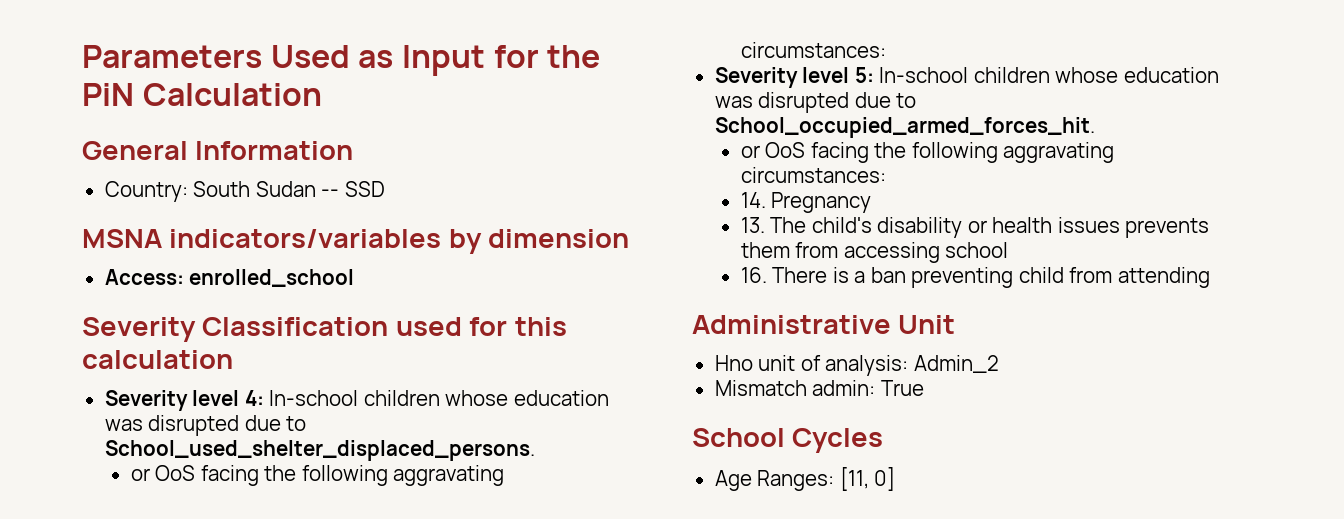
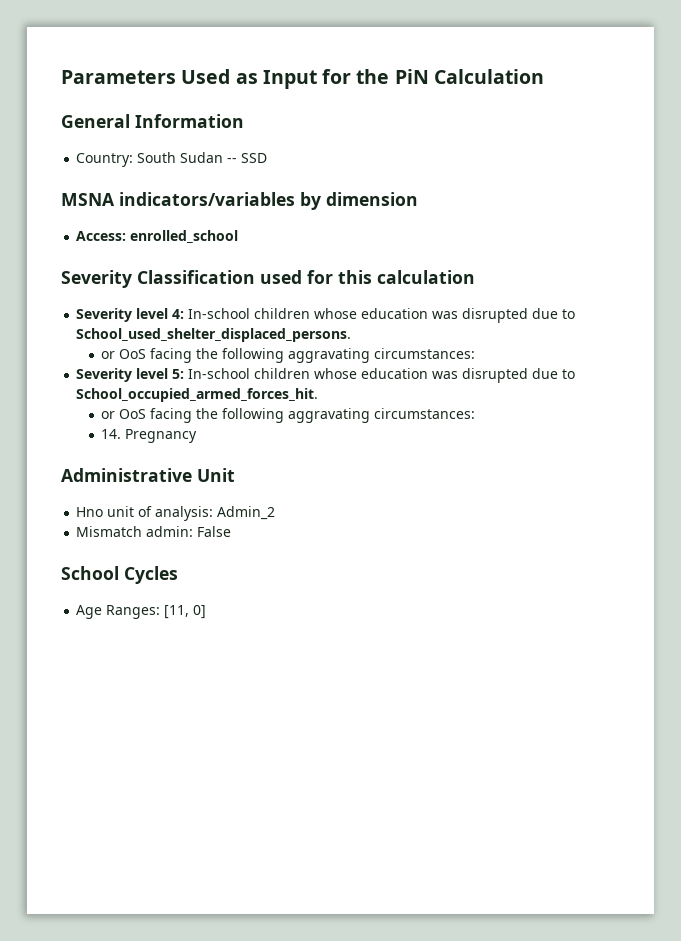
- 13. The child's disability or health issues prevents them from accessing school
- 16. There is a ban preventing child from attending
- Mismatch admin: True
+ Mismatch admin: False

